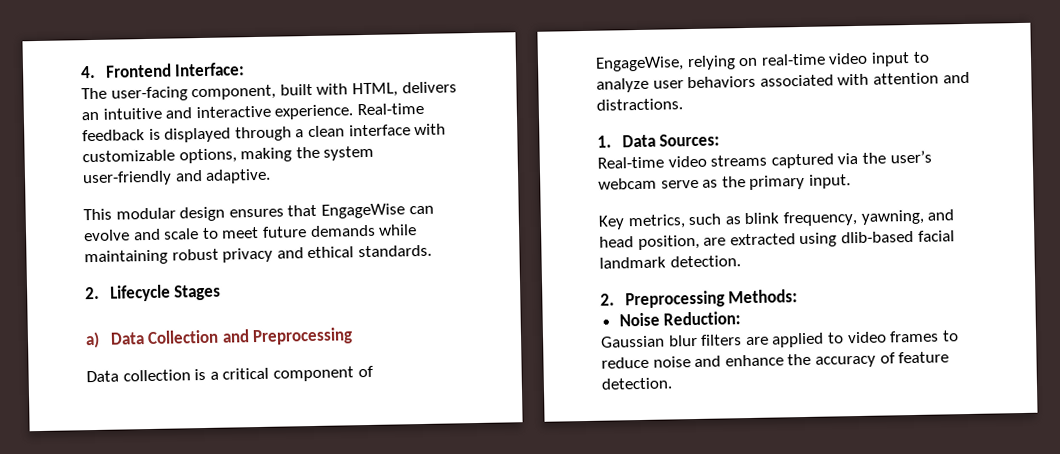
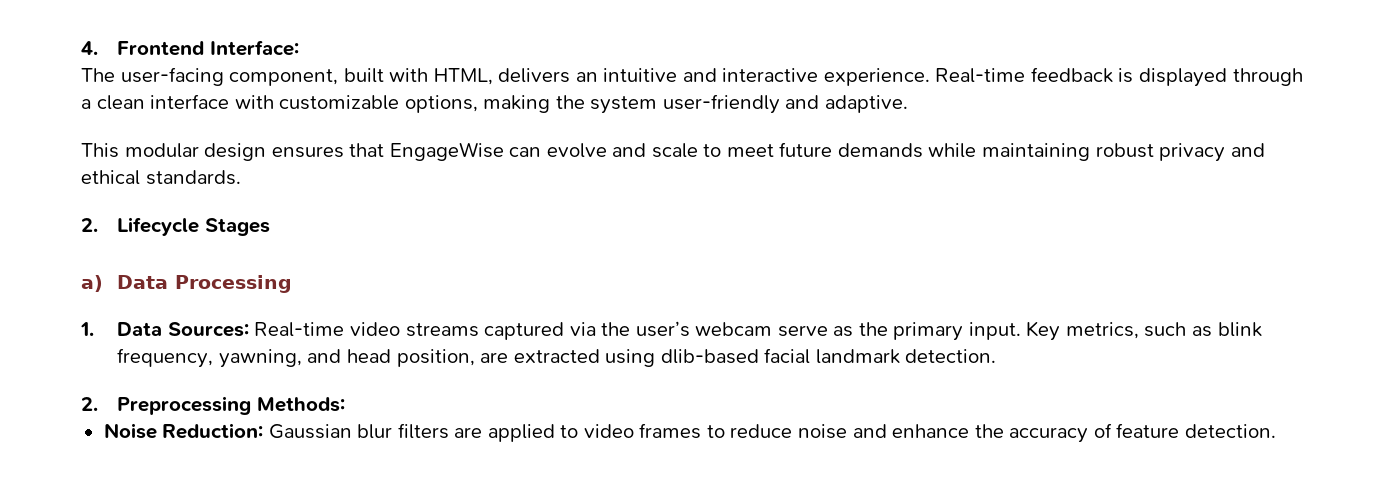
- a) Data Collection and Preprocessing
- Data collection is a critical component of EngageWise, relying on real-time video input to analyze user behaviors associated with attention and distractions.
+ a) Data Processing
- 1. Data Sources:
- Real-time video streams captured via the user’s webcam serve as the primary input.
- Key metrics, such as blink frequency, yawning, and head position, are extracted using dlib-based facial landmark detection.
+ 1. Data Sources: Real-time video streams captured via the user’s webcam serve as the primary input. Key metrics, such as blink frequency, yawning, and head position, are extracted using dlib-based facial landmark detection.
- Noise Reduction:
- Gaussian blur filters are applied to video frames to reduce noise and enhance the accuracy of feature detection.
+ Noise Reduction: Gaussian blur filters are applied to video frames to reduce noise and enhance the accuracy of feature detection.

